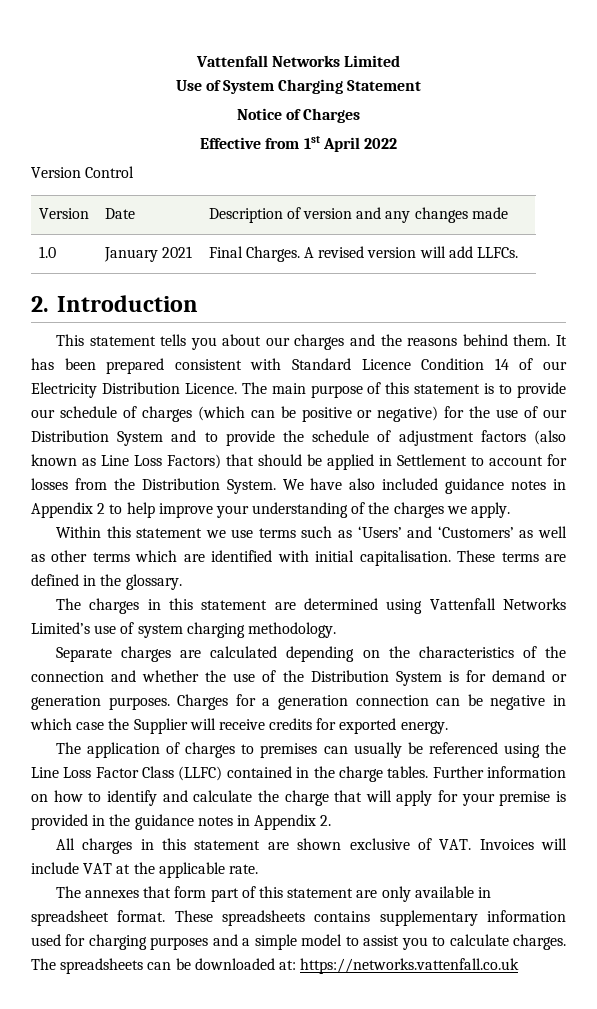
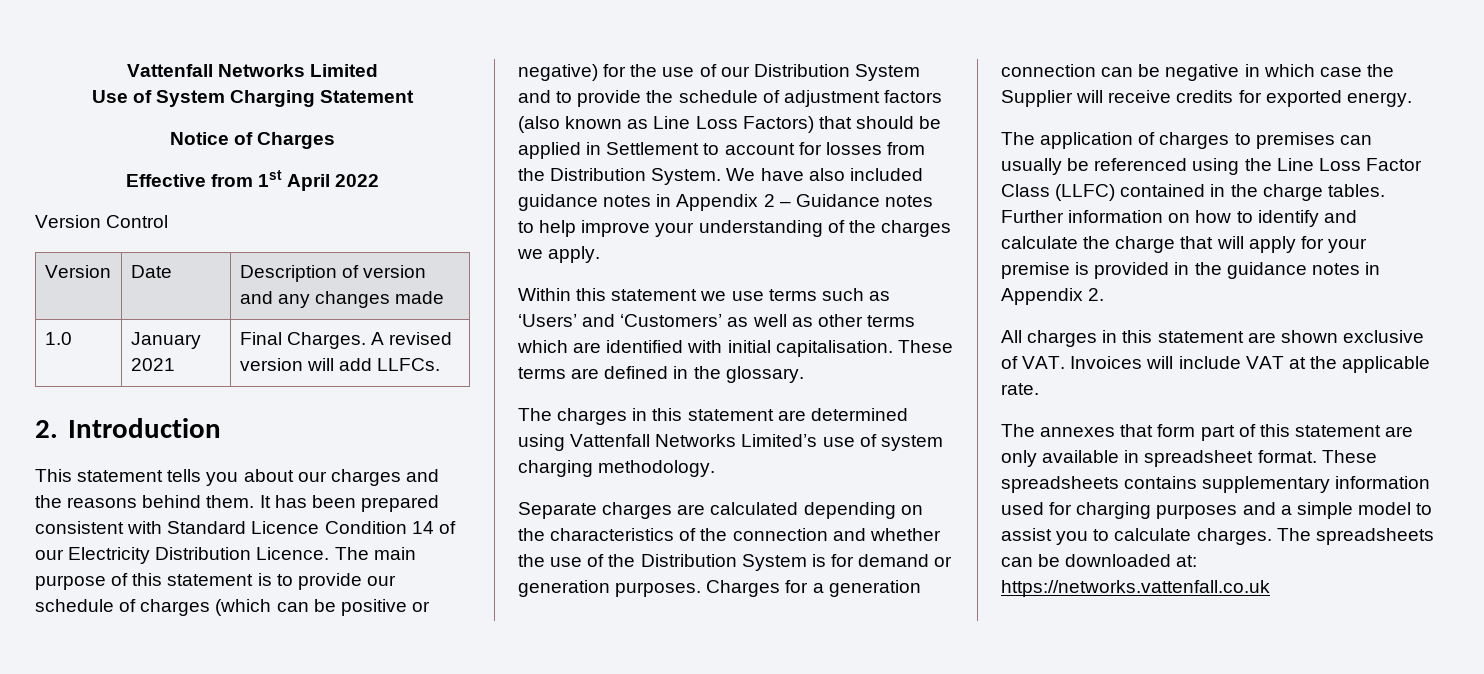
- We have also included guidance notes in Appendix 2 to help improve your understanding of the charges we apply.
+ We have also included guidance notes in Appendix 2 – Guidance notes to help improve your understanding of the charges we apply.

